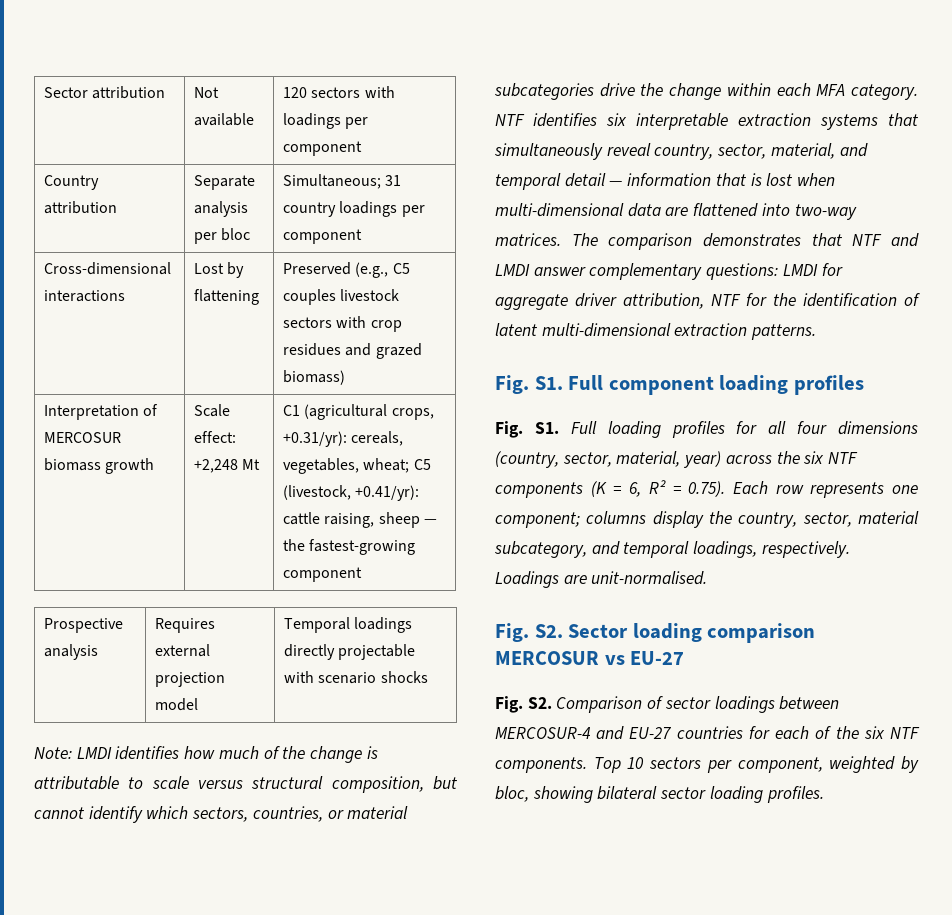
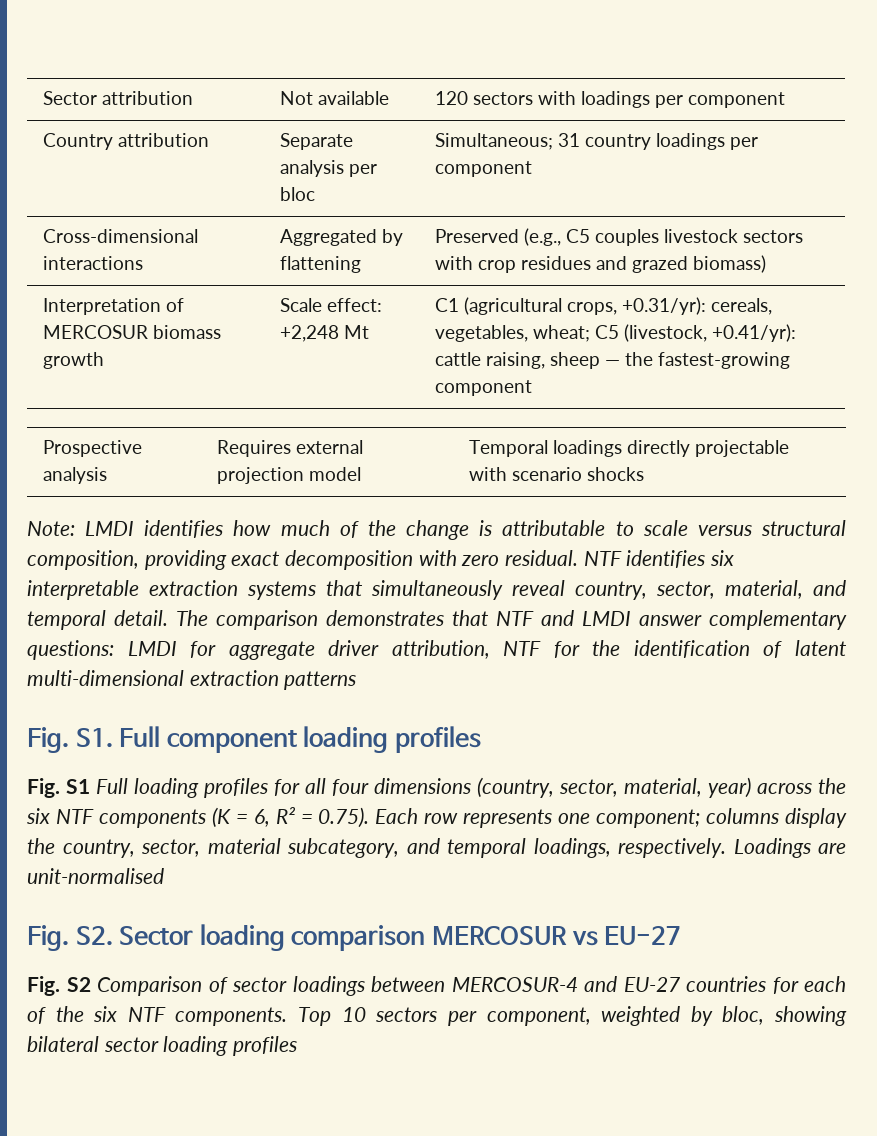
- Cross-dimensional interactions | Lost by flattening | Preserved (e.g., C5 couples livestock sectors with crop residues and grazed biomass)
+ Cross-dimensional interactions | Aggregated by flattening | Preserved (e.g., C5 couples livestock sectors with crop residues and grazed biomass)
- Note: LMDI identifies how much of the change is attributable to scale versus structural composition, but cannot identify which sectors, countries, or material subcategories drive the change within each MFA category.
+ Note: LMDI identifies how much of the change is attributable to scale versus structural composition, providing exact decomposition with zero residual.
- NTF identifies six interpretable extraction systems that simultaneously reveal country, sector, material, and temporal detail — information that is lost when multi-dimensional data are flattened into two-way matrices.
+ NTF identifies six interpretable extraction systems that simultaneously reveal country, sector, material, and temporal detail.
- The comparison demonstrates that NTF and LMDI answer complementary questions: LMDI for aggregate driver attribution, NTF for the identification of latent multi-dimensional extraction patterns.
+ The comparison demonstrates that NTF and LMDI answer complementary questions: LMDI for aggregate driver attribution, NTF for the identification of latent multi-dimensional extraction patterns
- Fig. S1. Full loading profiles for all four dimensions (country, sector, material, year) across the six NTF components (K = 6, R² = 0.75). Each row represents one component; columns display the country, sector, material subcategory, and temporal loadings, respectively.
+ Fig. S1 Full loading profiles for all four dimensions (country, sector, material, year) across the six NTF components (K = 6, R² = 0.75). Each row represents one component; columns display the country, sector, material subcategory, and temporal loadings, respectively.
- Loadings are unit-normalised.
+ Loadings are unit-normalised
- Fig. S2. Comparison of sector loadings between MERCOSUR-4 and EU-27 countries for each of the six NTF components.
+ Fig. S2 Comparison of sector loadings between MERCOSUR-4 and EU-27 countries for each of the six NTF components.
- Top 10 sectors per component, weighted by bloc, showing bilateral sector loading profiles.
+ Top 10 sectors per component, weighted by bloc, showing bilateral sector loading profiles

